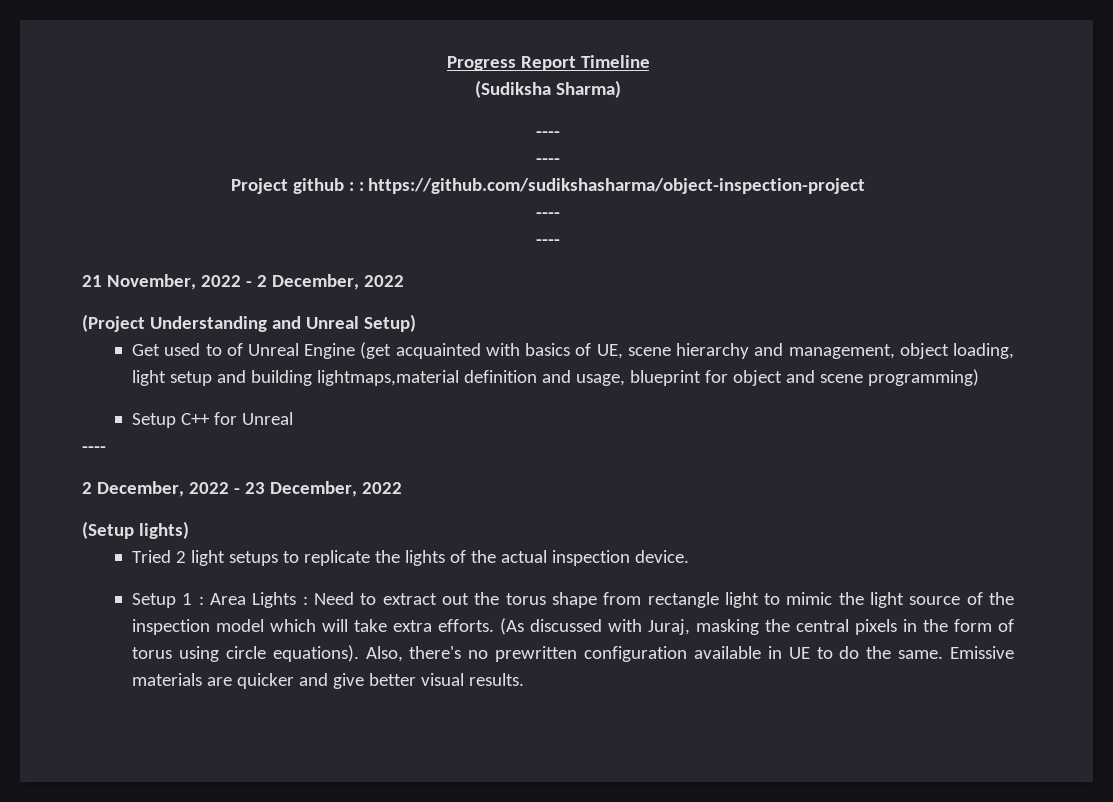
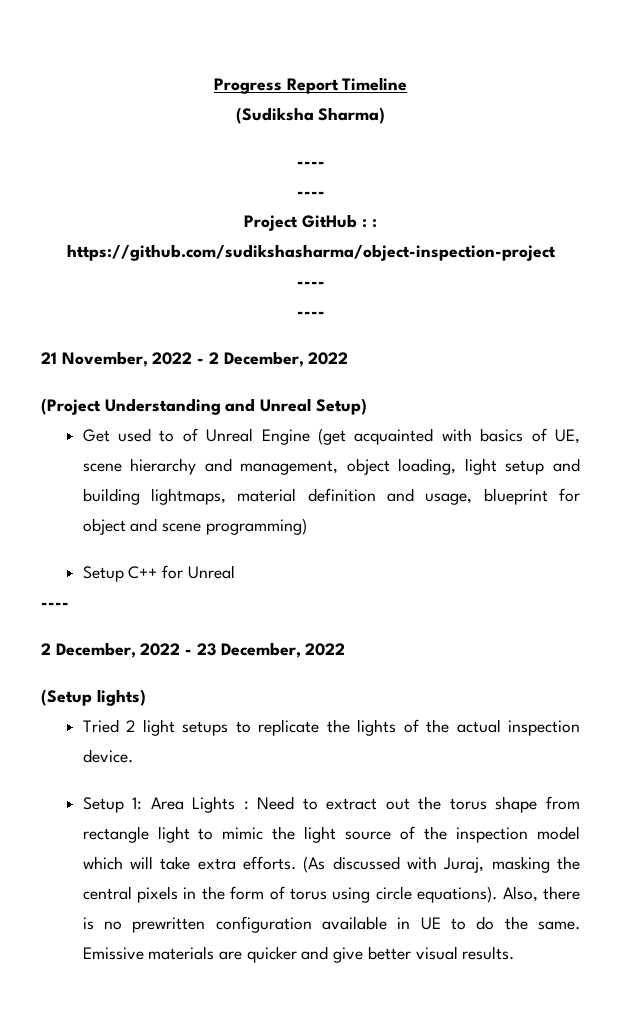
- Project github : : https://github.com/sudikshasharma/object-inspection-project
+ Project GitHub : : https://github.com/sudikshasharma/object-inspection-project
- Get used to of Unreal Engine (get acquainted with basics of UE, scene hierarchy and management, object loading, light setup and building lightmaps,material definition and usage, blueprint for object and scene programming)
+ Get used to of Unreal Engine (get acquainted with basics of UE, scene hierarchy and management, object loading, light setup and building lightmaps, material definition and usage, blueprint for object and scene programming)
- Setup 1 : Area Lights : Need to extract out the torus shape from rectangle light to mimic the light source of the inspection model which will take extra efforts.
+ Setup 1: Area Lights : Need to extract out the torus shape from rectangle light to mimic the light source of the inspection model which will take extra efforts.
- Also, there's no prewritten configuration available in UE to do the same.
+ Also, there is no prewritten configuration available in UE to do the same.

